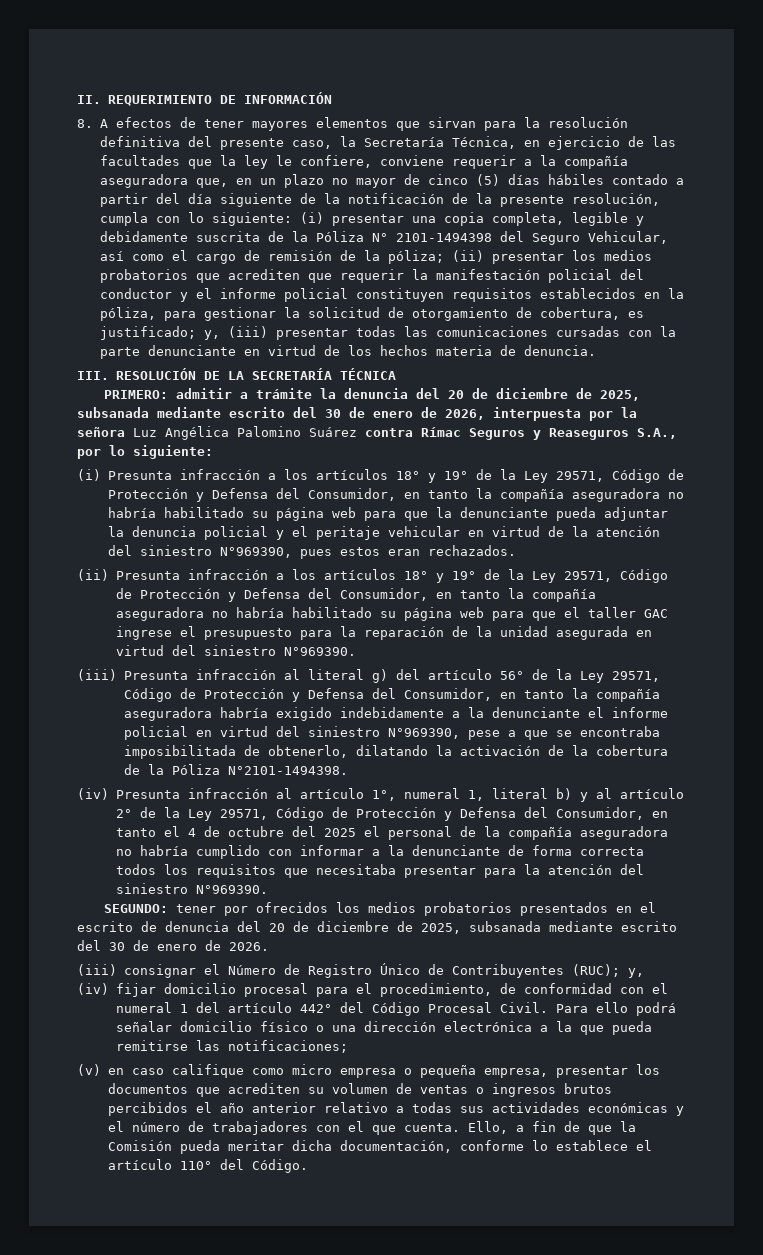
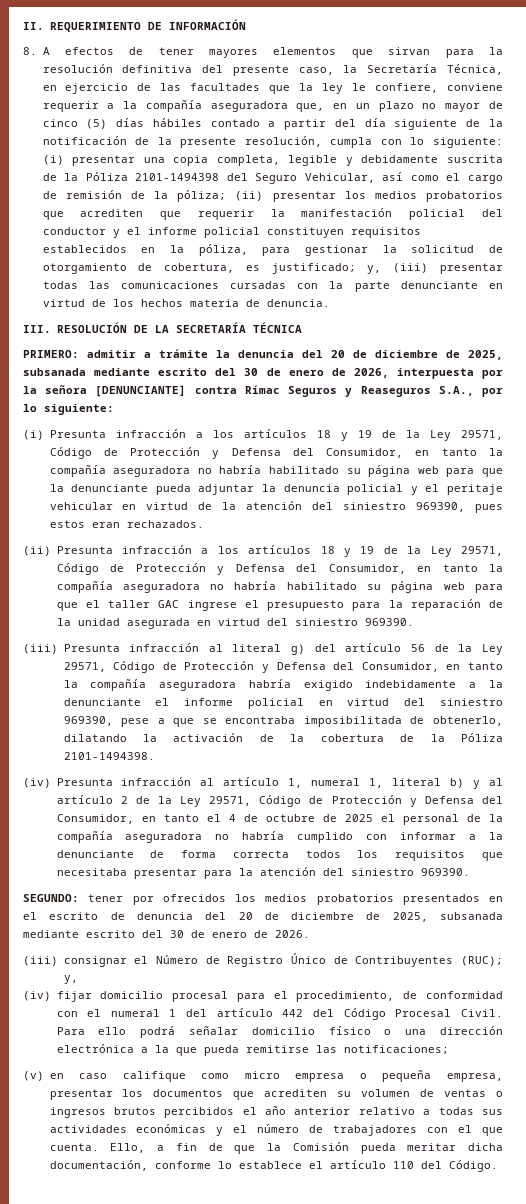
- (i) presentar una copia completa, legible y debidamente suscrita de la Póliza N° 2101-1494398 del Seguro Vehicular, así como el cargo de remisión de la póliza;
+ (i) presentar una copia completa, legible y debidamente suscrita de la Póliza 2101-1494398 del Seguro Vehicular, así como el cargo de remisión de la póliza;
- PRIMERO: admitir a trámite la denuncia del 20 de diciembre de 2025, subsanada mediante escrito del 30 de enero de 2026, interpuesta por la señora Luz Angélica Palomino Suárez contra Rímac Seguros y Reaseguros S.A., por lo siguiente:
+ PRIMERO: admitir a trámite la denuncia del 20 de diciembre de 2025, subsanada mediante escrito del 30 de enero de 2026, interpuesta por la señora [DENUNCIANTE] contra Rímac Seguros y Reaseguros S.A., por lo siguiente:
- (i) Presunta infracción a los artículos 18° y 19° de la Ley 29571, Código de Protección y Defensa del Consumidor, en tanto la compañía aseguradora no habría habilitado su página web para que la denunciante pueda adjuntar la denuncia policial y el peritaje vehicular en virtud de la atención del siniestro N°969390, pues estos eran rechazados.
+ (i) Presunta infracción a los artículos 18 y 19 de la Ley 29571, Código de Protección y Defensa del Consumidor, en tanto la compañía aseguradora no habría habilitado su página web para que la denunciante pueda adjuntar la denuncia policial y el peritaje vehicular en virtud de la atención del siniestro 969390, pues estos eran rechazados.
- (ii) Presunta infracción a los artículos 18° y 19° de la Ley 29571, Código de Protección y Defensa del Consumidor, en tanto la compañía aseguradora no habría habilitado su página web para que el taller GAC ingrese el presupuesto para la reparación de la unidad asegurada en virtud del siniestro N°969390.
+ (ii) Presunta infracción a los artículos 18 y 19 de la Ley 29571, Código de Protección y Defensa del Consumidor, en tanto la compañía aseguradora no habría habilitado su página web para que el taller GAC ingrese el presupuesto para la reparación de la unidad asegurada en virtud del siniestro 969390.
- (iii) Presunta infracción al literal g) del artículo 56° de la Ley 29571, Código de Protección y Defensa del Consumidor, en tanto la compañía aseguradora habría exigido indebidamente a la denunciante el informe policial en virtud del siniestro N°969390, pese a que se encontraba imposibilitada de obtenerlo, dilatando la activación de la cobertura de la Póliza N°2101-1494398.
+ (iii) Presunta infracción al literal g) del artículo 56 de la Ley 29571, Código de Protección y Defensa del Consumidor, en tanto la compañía aseguradora habría exigido indebidamente a la denunciante el informe policial en virtud del siniestro 969390, pese a que se encontraba imposibilitada de obtenerlo, dilatando la activación de la cobertura de la Póliza 2101-1494398.
- (iv) Presunta infracción al artículo 1°, numeral 1, literal b) y al artículo 2° de la Ley 29571, Código de Protección y Defensa del Consumidor, en tanto el 4 de octubre del 2025 el personal de la compañía aseguradora no habría cumplido con informar a la denunciante de forma correcta todos los requisitos que necesitaba presentar para la atención del siniestro N°969390.
+ (iv) Presunta infracción al artículo 1, numeral 1, literal b) y al artículo 2 de la Ley 29571, Código de Protección y Defensa del Consumidor, en tanto el 4 de octubre de 2025 el personal de la compañía aseguradora no habría cumplido con informar a la denunciante de forma correcta todos los requisitos que necesitaba presentar para la atención del siniestro 969390.
- (iv) fijar domicilio procesal para el procedimiento, de conformidad con el numeral 1 del artículo 442° del Código Procesal Civil.
+ (iv) fijar domicilio procesal para el procedimiento, de conformidad con el numeral 1 del artículo 442 del Código Procesal Civil.
- Ello, a fin de que la Comisión pueda meritar dicha documentación, conforme lo establece el artículo 110° del Código.
+ Ello, a fin de que la Comisión pueda meritar dicha documentación, conforme lo establece el artículo 110 del Código.

